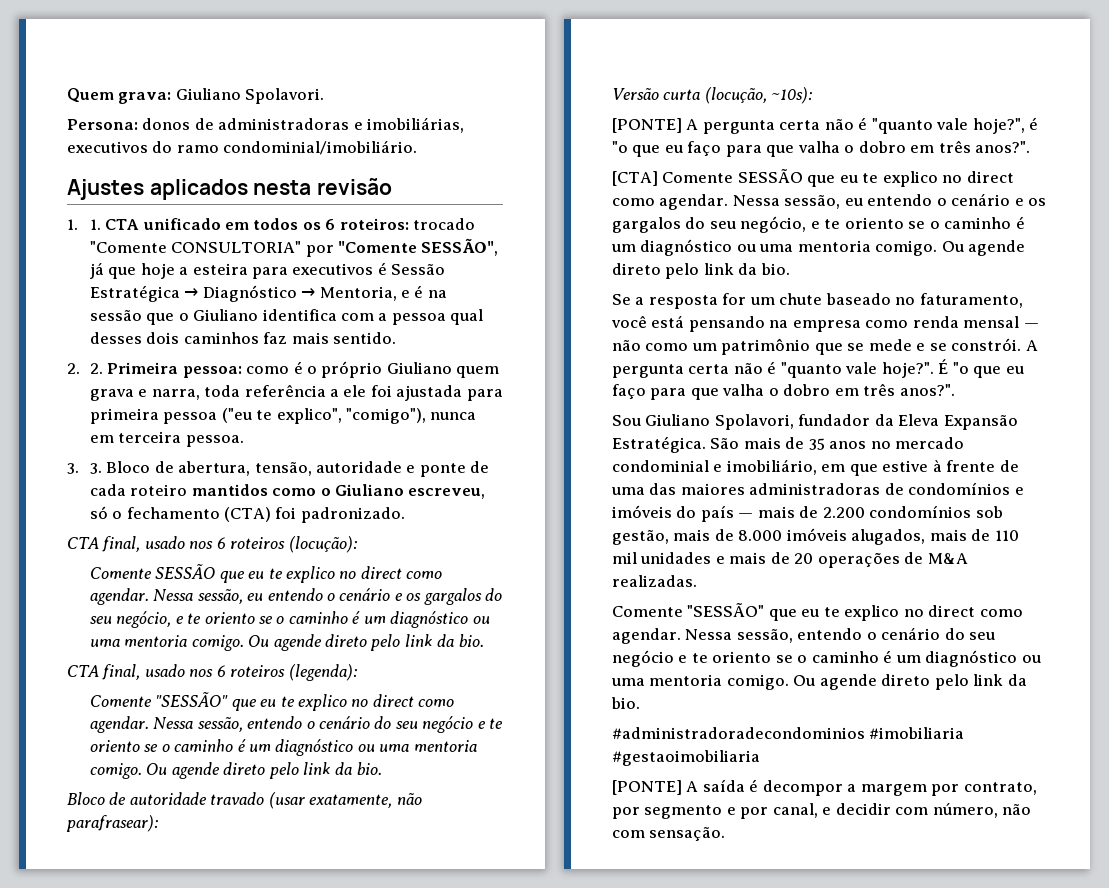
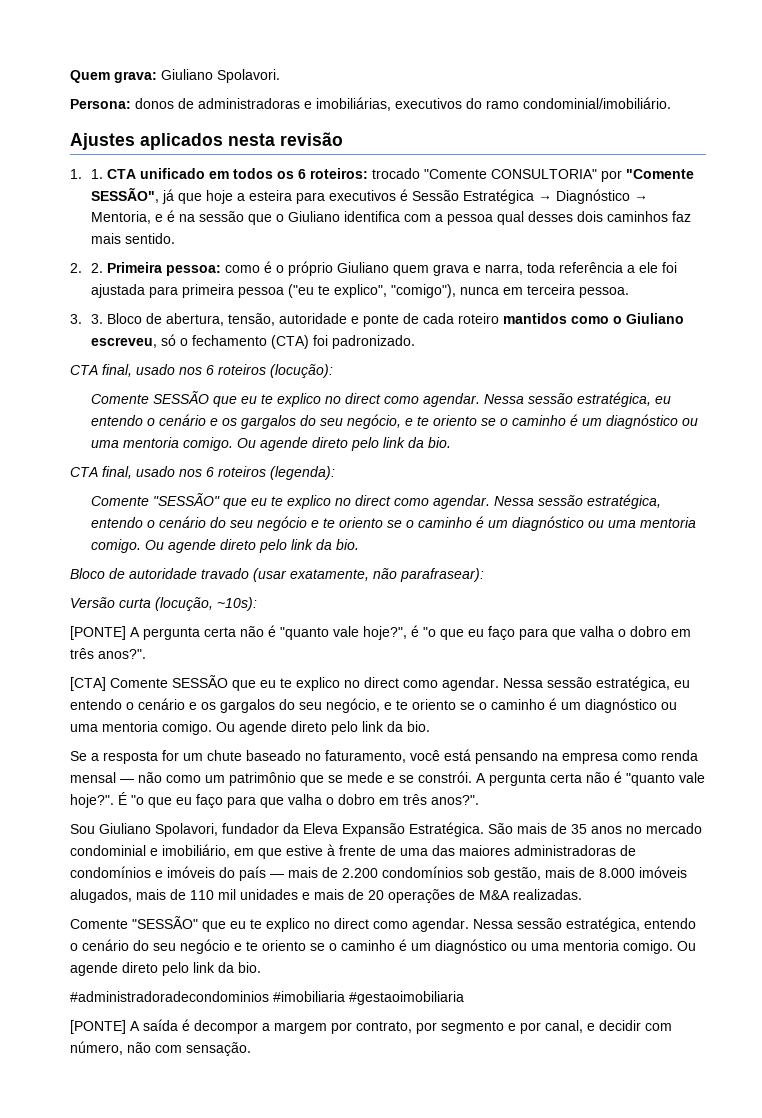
  CTA final, usado nos 6 roteiros (locução):
- Comente SESSÃO que eu te explico no direct como agendar. Nessa sessão, eu entendo o cenário e os gargalos do seu negócio, e te oriento se o caminho é um diagnóstico ou uma mentoria comigo.
+ Comente SESSÃO que eu te explico no direct como agendar. Nessa sessão estratégica, eu entendo o cenário e os gargalos do seu negócio, e te oriento se o caminho é um diagnóstico ou uma mentoria comigo.
  CTA final, usado nos 6 roteiros (legenda):
- Comente "SESSÃO" que eu te explico no direct como agendar. Nessa sessão, entendo o cenário do seu negócio e te oriento se o caminho é um diagnóstico ou uma mentoria comigo.
+ Comente "SESSÃO" que eu te explico no direct como agendar. Nessa sessão estratégica, entendo o cenário do seu negócio e te oriento se o caminho é um diagnóstico ou uma mentoria comigo.
- [CTA] Comente SESSÃO que eu te explico no direct como agendar. Nessa sessão, eu entendo o cenário e os gargalos do seu negócio, e te oriento se o caminho é um diagnóstico ou uma mentoria comigo.
+ [CTA] Comente SESSÃO que eu te explico no direct como agendar. Nessa sessão estratégica, eu entendo o cenário e os gargalos do seu negócio, e te oriento se o caminho é um diagnóstico ou uma mentoria comigo.
  São mais de 35 anos no mercado condominial e imobiliário, em que estive à frente de uma das maiores administradoras de condomínios e imóveis do país — mais de 2.200 condomínios sob gestão, mais de 8.000 imóveis alugados, mais de 110 mil unidades e mais de 20 operações de M&A realizadas.
- Comente "SESSÃO" que eu te explico no direct como agendar. Nessa sessão, entendo o cenário do seu negócio e te oriento se o caminho é um diagnóstico ou uma mentoria comigo.
+ Comente "SESSÃO" que eu te explico no direct como agendar. Nessa sessão estratégica, entendo o cenário do seu negócio e te oriento se o caminho é um diagnóstico ou uma mentoria comigo.

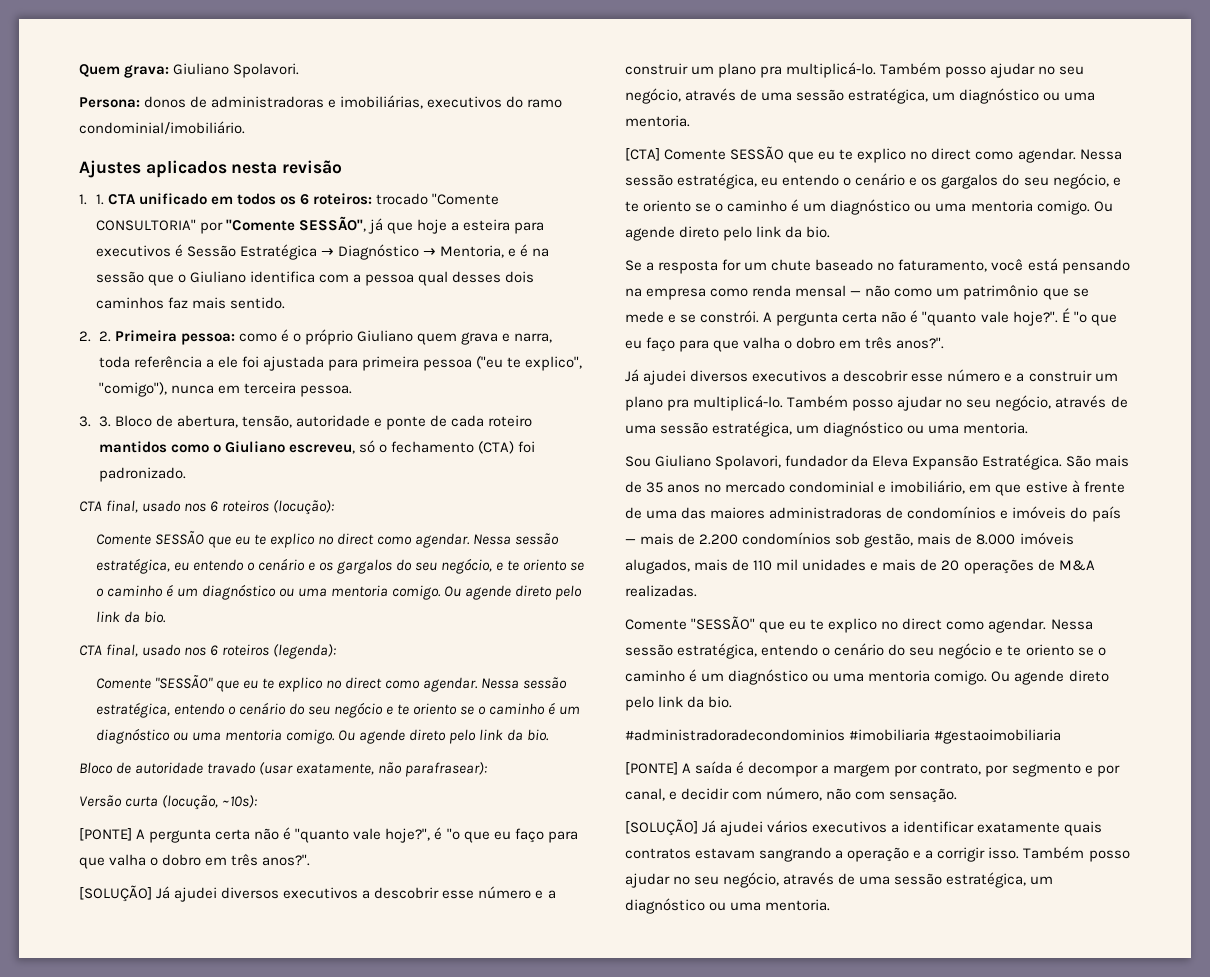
+ [SOLUÇÃO] Já ajudei diversos executivos a descobrir esse número e a construir um plano pra multiplicá-lo. Também posso ajudar no seu negócio, através de uma sessão estratégica, um diagnóstico ou uma mentoria.
  É "o que eu faço para que valha o dobro em três anos?".
+ Já ajudei diversos executivos a descobrir esse número e a construir um plano pra multiplicá-lo. Também posso ajudar no seu negócio, através de uma sessão estratégica, um diagnóstico ou uma mentoria.
+ [SOLUÇÃO] Já ajudei vários executivos a identificar exatamente quais contratos estavam sangrando a operação e a corrigir isso. Também posso ajudar no seu negócio, através de uma sessão estratégica, um diagnóstico ou uma mentoria.

